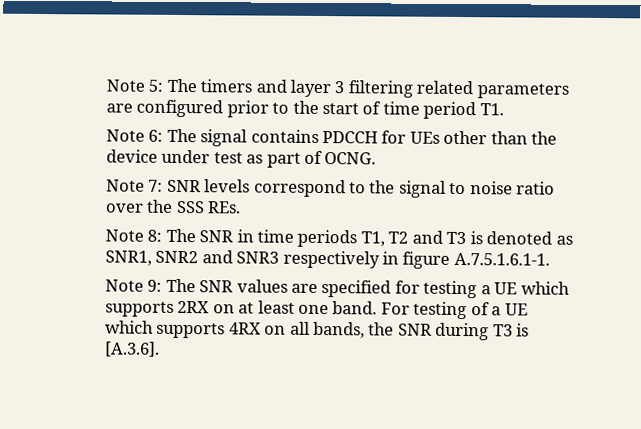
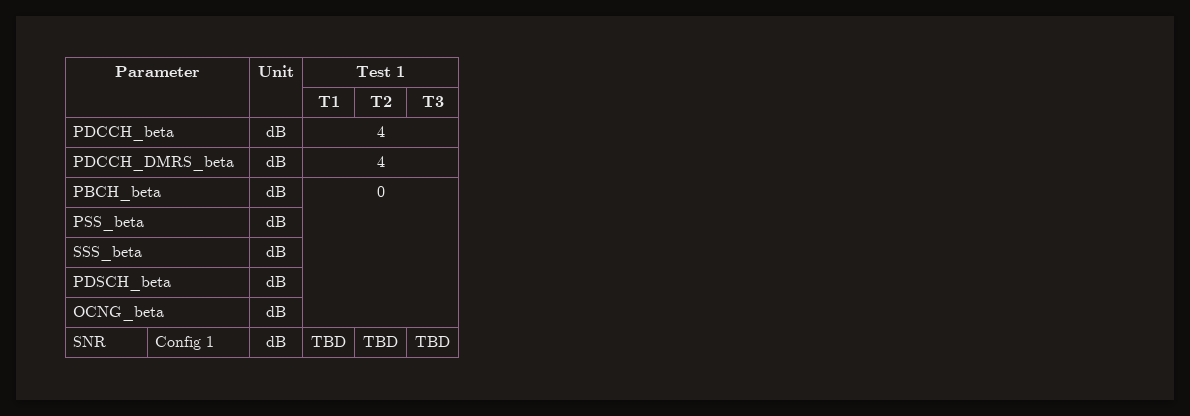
- Note 5: The timers and layer 3 filtering related parameters are configured prior to the start of time period T1.
- Note 6: The signal contains PDCCH for UEs other than the device under test as part of OCNG.
- Note 7: SNR levels correspond to the signal to noise ratio over the SSS REs.
- Note 8: The SNR in time periods T1, T2 and T3 is denoted as SNR1, SNR2 and SNR3 respectively in figure A.7.5.1.6.1-1.
- Note 9: The SNR values are specified for testing a UE which supports 2RX on at least one band. For testing of a UE which supports 4RX on all bands, the SNR during T3 is [A.3.6].
+ Parameter | Unit | Test 1
+ | | T1 | T2 | T3
+ PDCCH_beta | dB | 4
+ PDCCH_DMRS_beta | dB | 4
+ PBCH_beta | dB | 0
+ PSS_beta | dB |
+ SSS_beta | dB |
+ PDSCH_beta | dB |
+ OCNG_beta | dB |
+ SNR | Config 1 | dB | TBD | TBD | TBD

